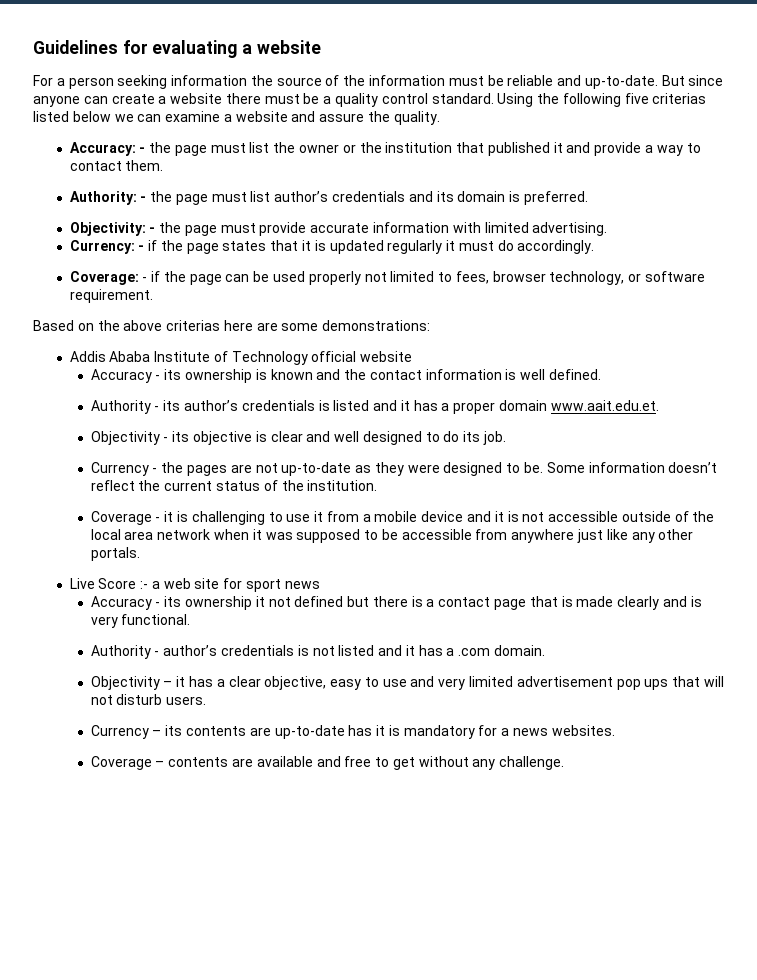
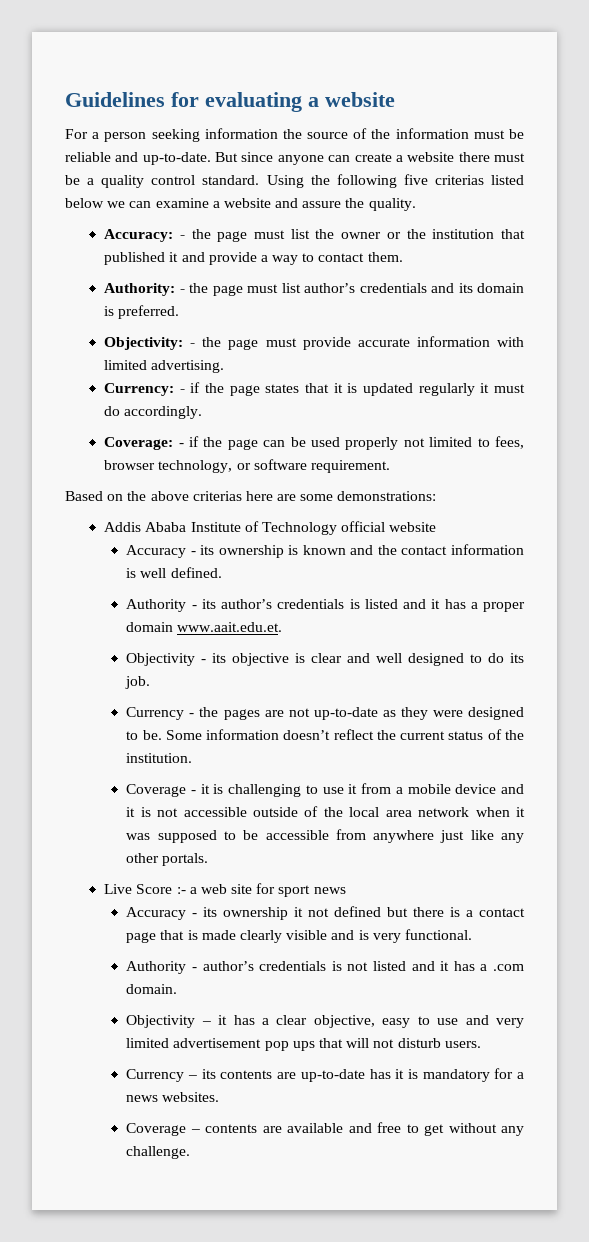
- Accuracy - its ownership it not defined but there is a contact page that is made clearly and is very functional.
+ Accuracy - its ownership it not defined but there is a contact page that is made clearly visible and is very functional.

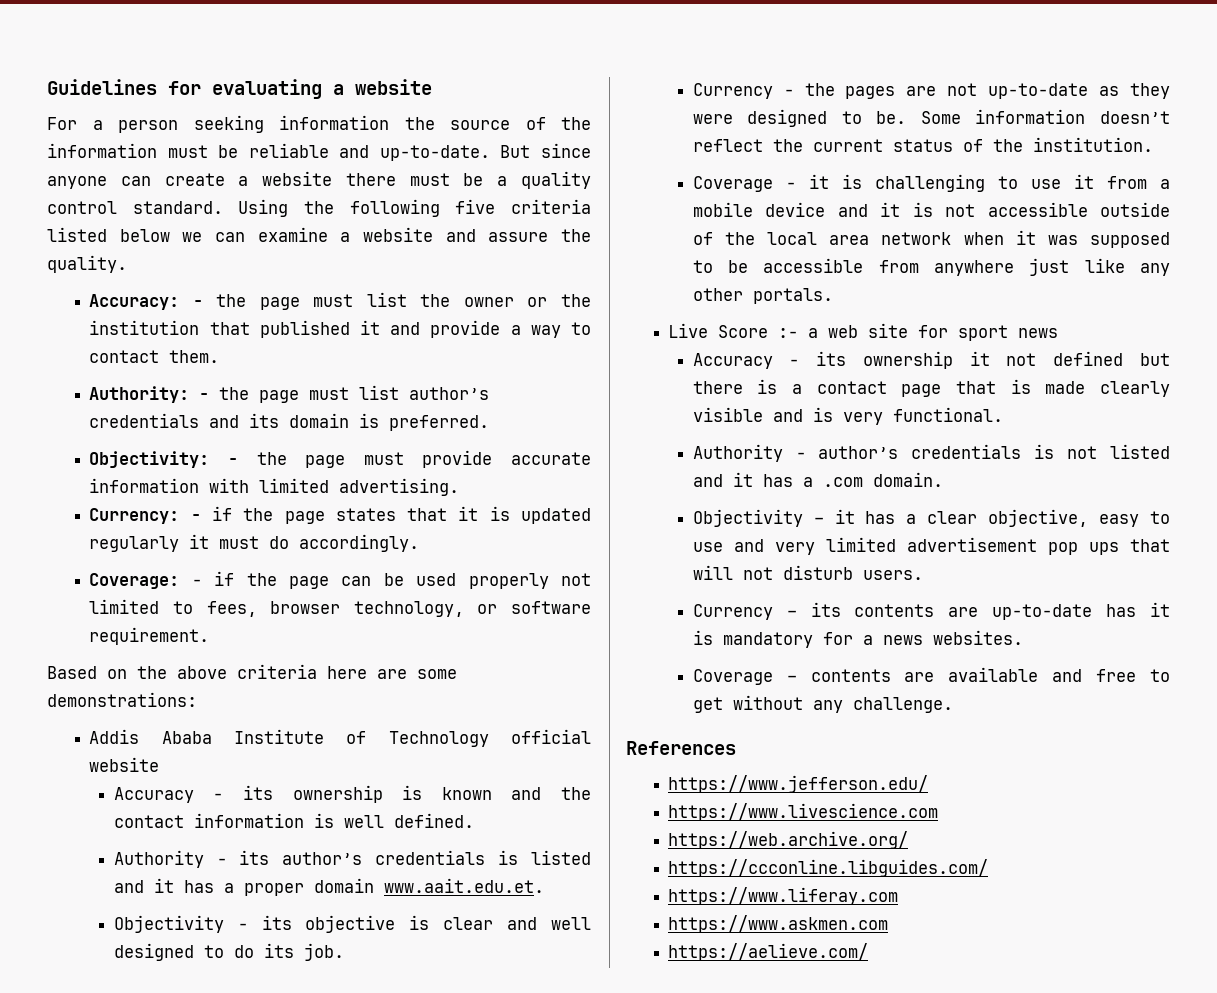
- Using the following five criterias listed below we can examine a website and assure the quality.
+ Using the following five criteria listed below we can examine a website and assure the quality.
- Based on the above criterias here are some demonstrations:
+ Based on the above criteria here are some demonstrations:
+ References
+ https://www.jefferson.edu/
+ https://www.livescience.com
+ https://web.archive.org/
+ https://ccconline.libguides.com/
+ https://www.liferay.com
+ https://www.askmen.com
+ https://aelieve.com/

